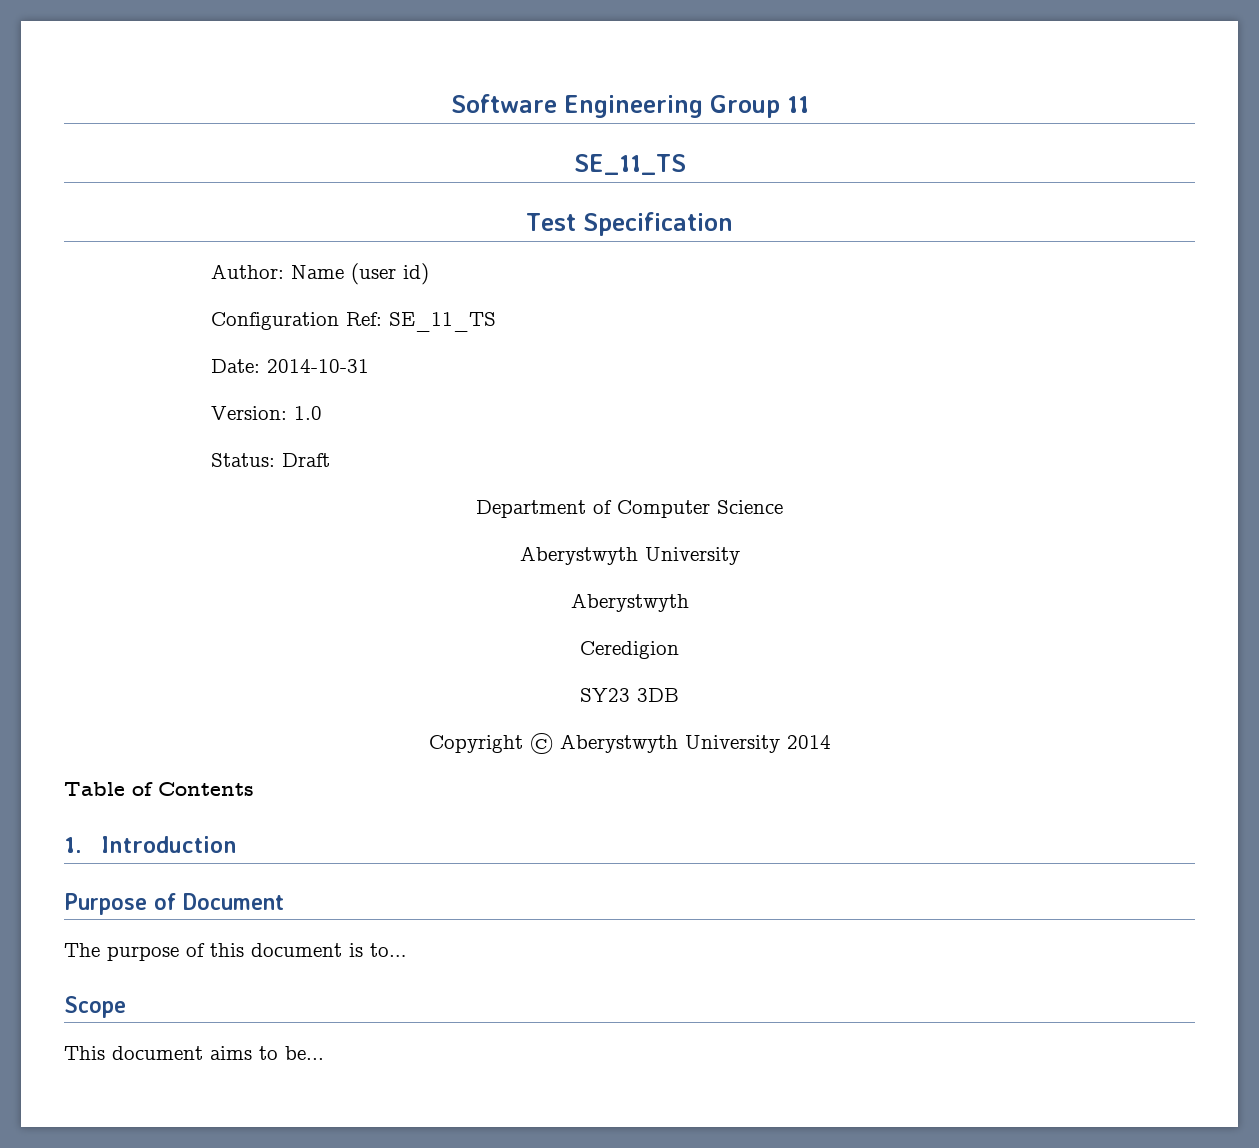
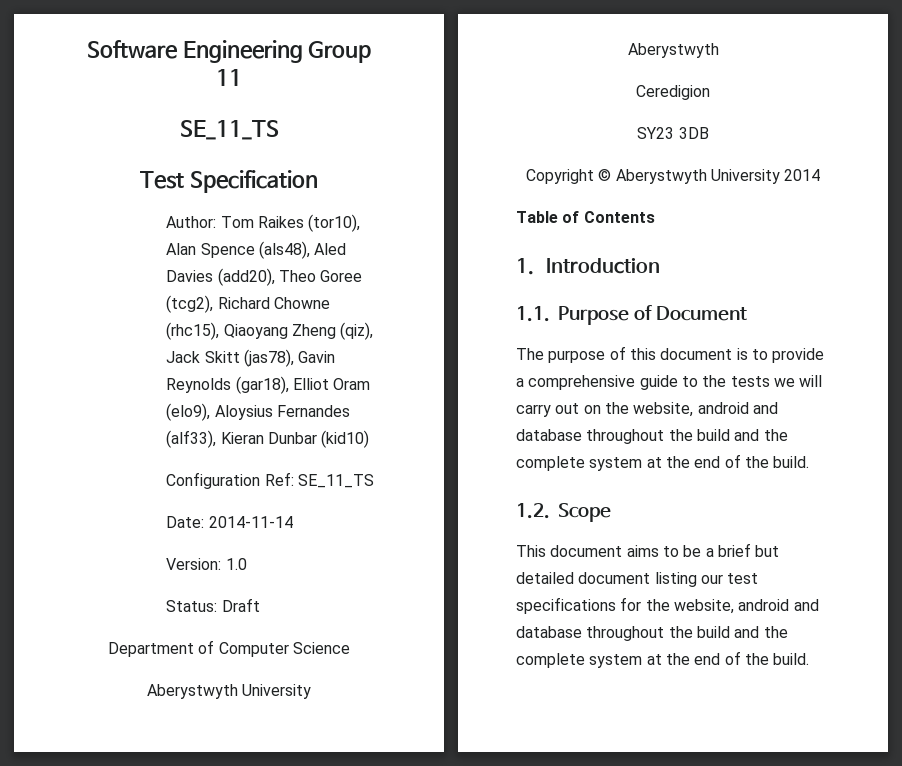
- Author: Name (user id)
+ Author: Tom Raikes (tor10), Alan Spence (als48), Aled Davies (add20), Theo Goree (tcg2), Richard Chowne (rhc15), Qiaoyang Zheng (qiz), Jack Skitt (jas78), Gavin Reynolds (gar18), Elliot Oram (elo9), Aloysius Fernandes (alf33), Kieran Dunbar (kid10)
- Date: 2014-10-31
+ Date: 2014-11-14
- Purpose of Document
+ 1.1. Purpose of Document
- The purpose of this document is to…
- Scope
+ The purpose of this document is to provide a comprehensive guide to the tests we will carry out on the website, android and database throughout the build and the complete system at the end of the build.
+ 1.2. Scope
- This document aims to be...
+ This document aims to be a brief but detailed document listing our test specifications for the website, android and database throughout the build and the complete system at the end of the build.

